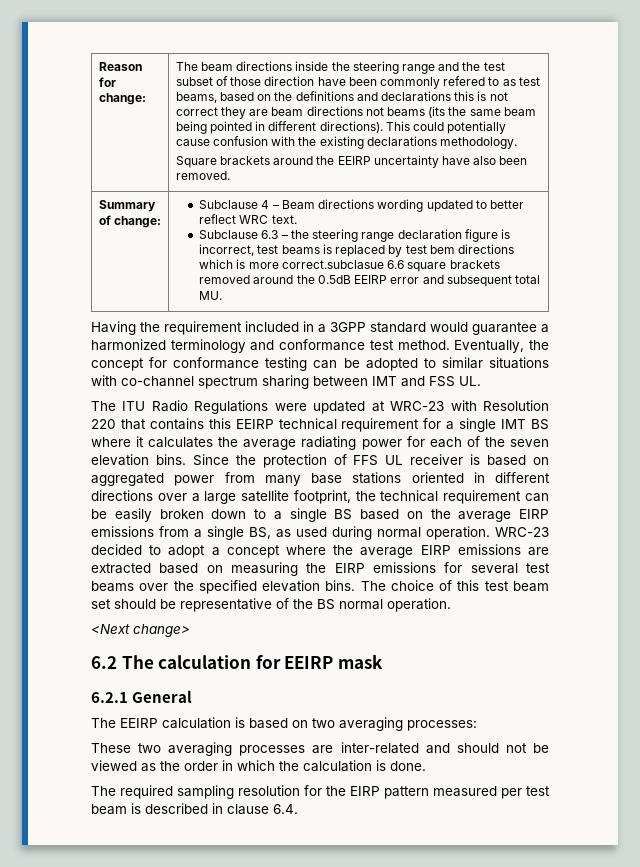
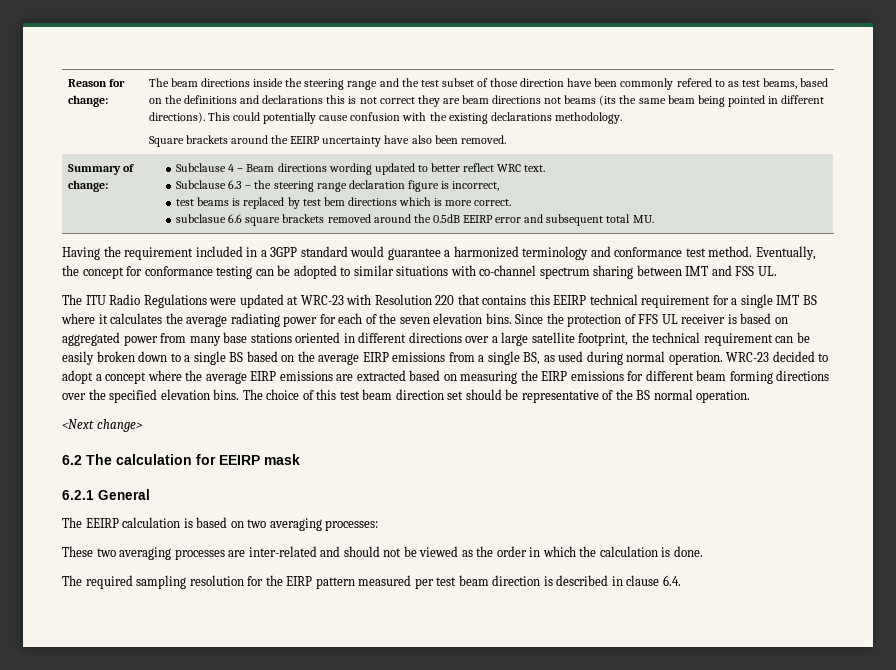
- Subclause 6.3 – the steering range declaration figure is incorrect, test beams is replaced by test bem directions which is more correct.subclasue 6.6 square brackets removed around the 0.5dB EEIRP error and subsequent total MU.
+ Subclause 6.3 – the steering range declaration figure is incorrect,
+ test beams is replaced by test bem directions which is more correct.
+ subclasue 6.6 square brackets removed around the 0.5dB EEIRP error and subsequent total MU.
- WRC-23 decided to adopt a concept where the average EIRP emissions are extracted based on measuring the EIRP emissions for several test beams over the specified elevation bins.
+ WRC-23 decided to adopt a concept where the average EIRP emissions are extracted based on measuring the EIRP emissions for different beam forming directions over the specified elevation bins.
- The choice of this test beam set should be representative of the BS normal operation.
+ The choice of this test beam direction set should be representative of the BS normal operation.
- The required sampling resolution for the EIRP pattern measured per test beam is described in clause 6.4.
+ The required sampling resolution for the EIRP pattern measured per test beam direction is described in clause 6.4.

